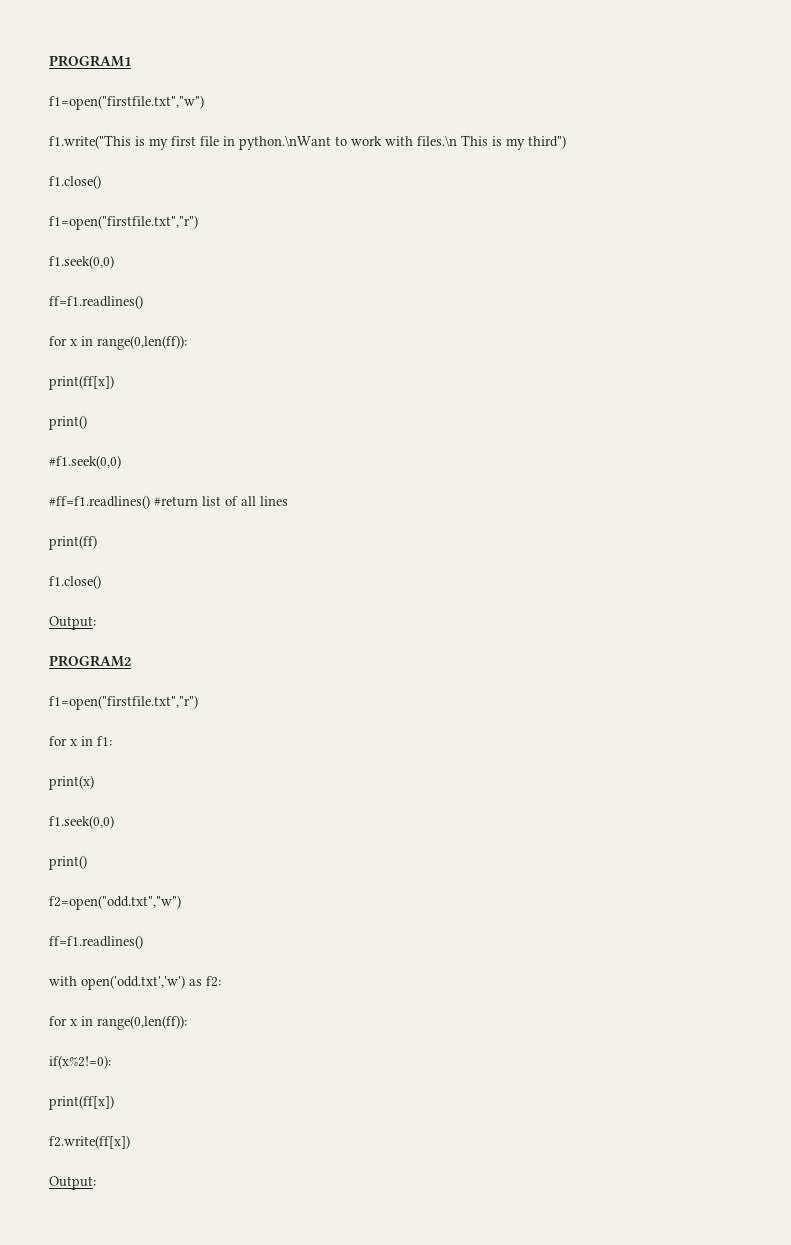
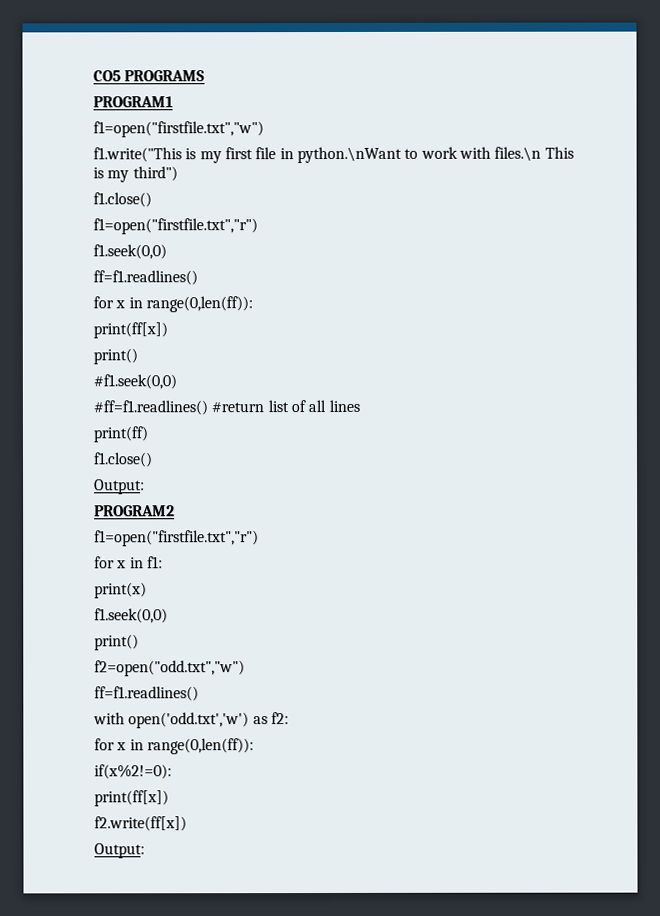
+ CO5 PROGRAMS

